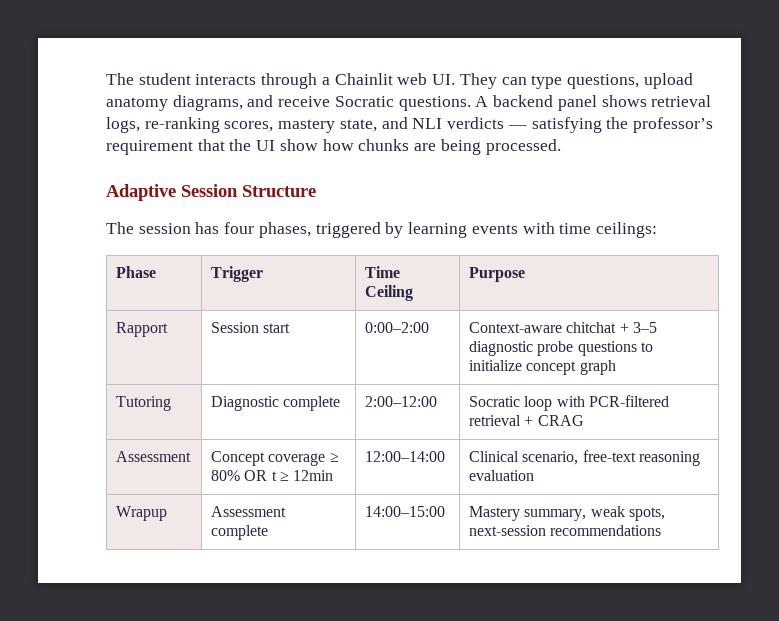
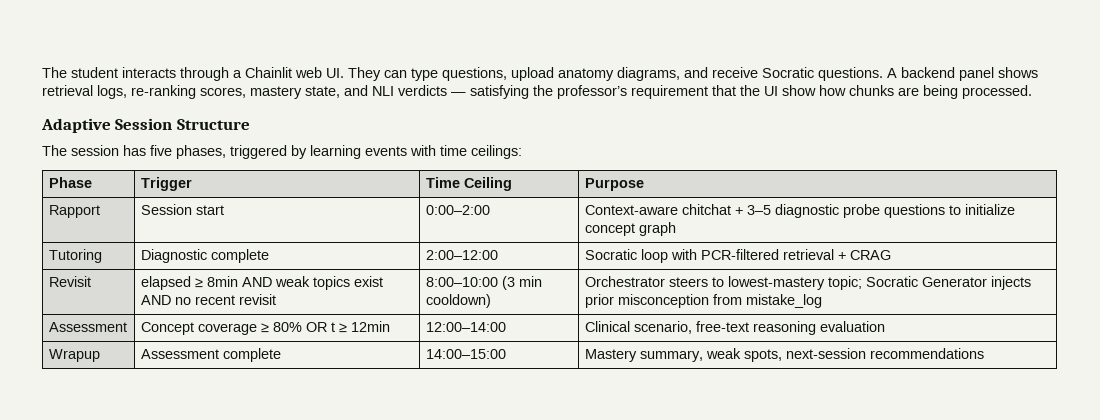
- The session has four phases, triggered by learning events with time ceilings:
+ The session has five phases, triggered by learning events with time ceilings:
+ Revisit | elapsed ≥ 8min AND weak topics exist AND no recent revisit | 8:00–10:00 (3 min cooldown) | Orchestrator steers to lowest-mastery topic; Socratic Generator injects prior misconception from mistake_log

